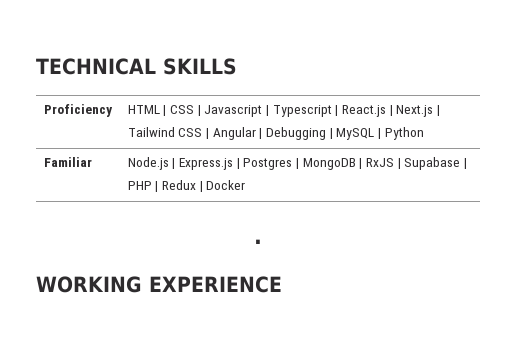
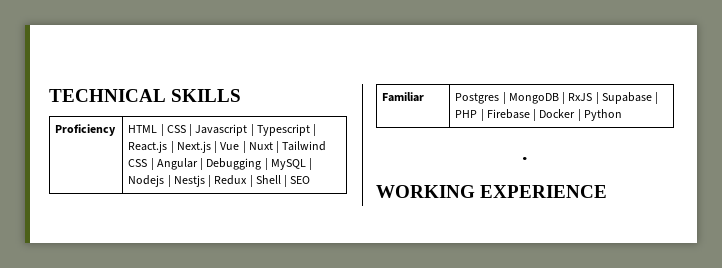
- Proficiency | HTML | CSS | Javascript | Typescript | React.js | Next.js | Tailwind CSS | Angular | Debugging | MySQL | Python
- Familiar | Node.js | Express.js | Postgres | MongoDB | RxJS | Supabase | PHP | Redux | Docker
+ Proficiency | HTML | CSS | Javascript | Typescript | React.js | Next.js | Vue | Nuxt | Tailwind CSS | Angular | Debugging | MySQL | Nodejs | Nestjs | Redux | Shell | SEO
+ Familiar | Postgres | MongoDB | RxJS | Supabase | PHP | Firebase | Docker | Python

